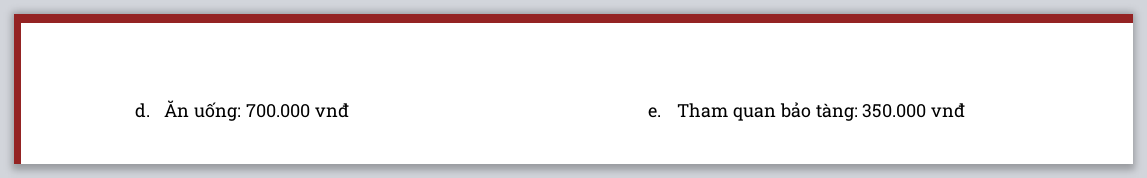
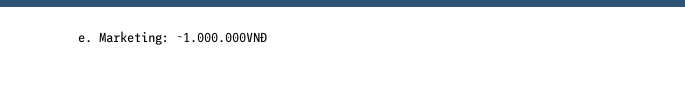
- d. Ăn uống: 700.000 vnđ
- e. Tham quan bảo tàng: 350.000 vnđ
+ e. Marketing: ~1.000.000VNĐ

